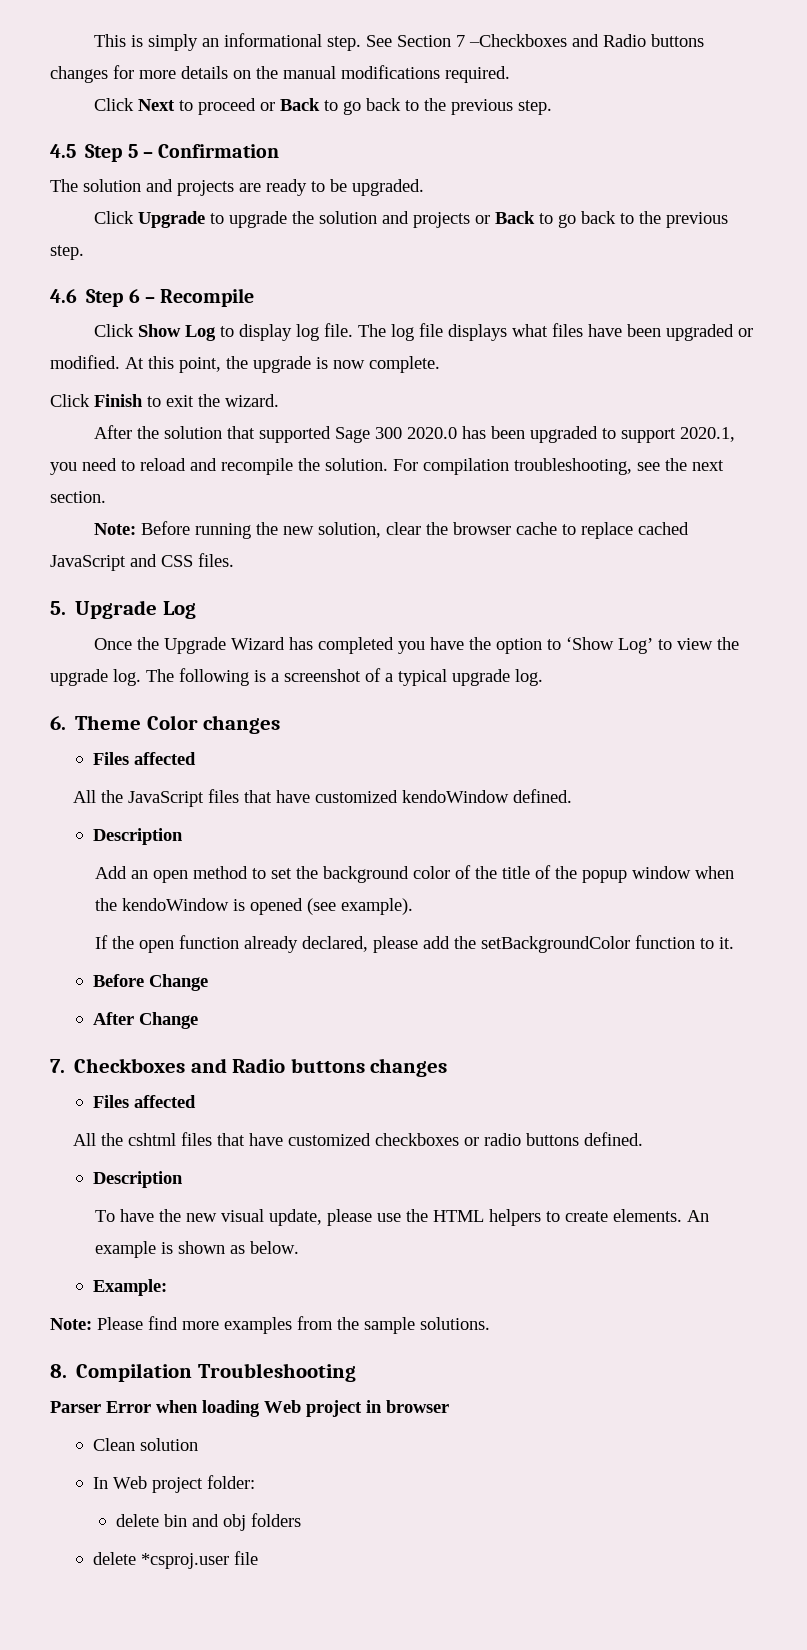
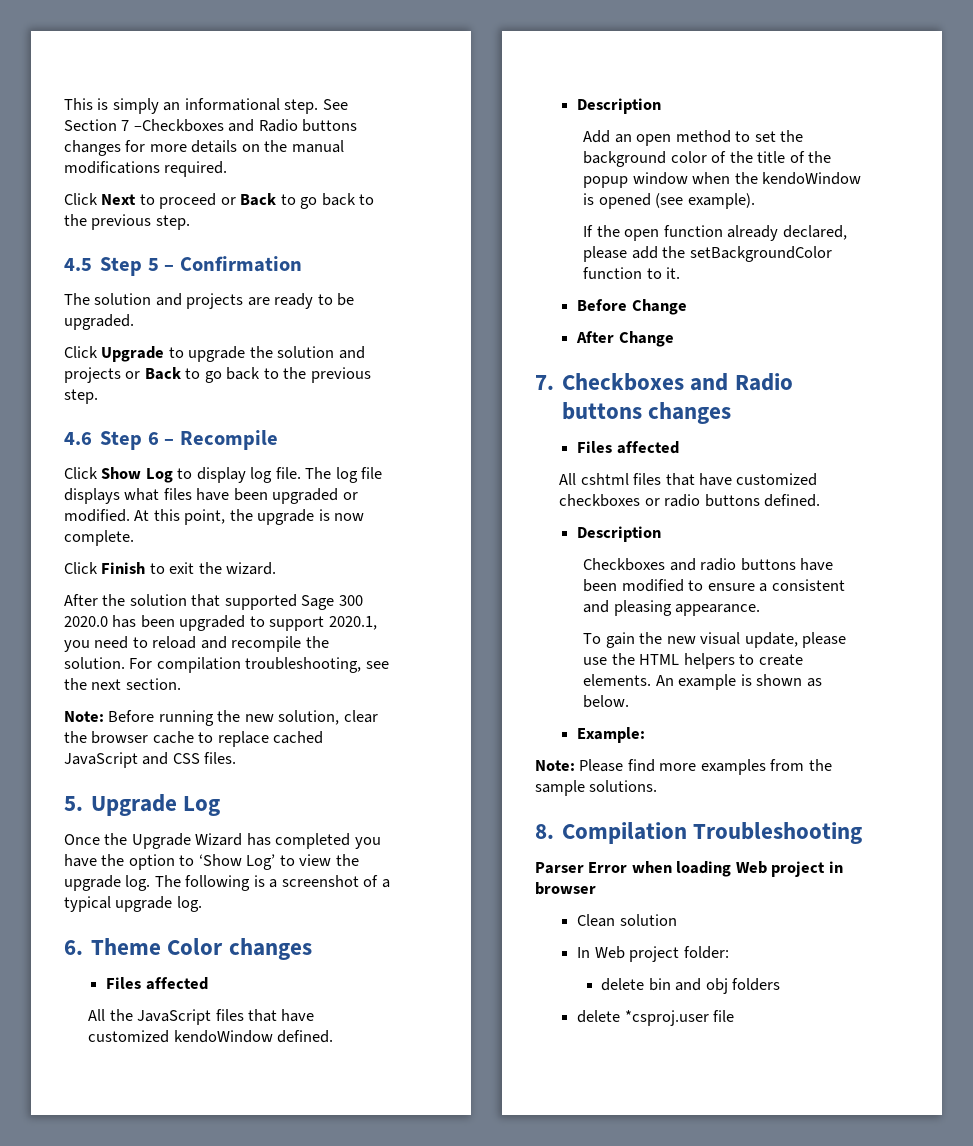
- All the cshtml files that have customized checkboxes or radio buttons defined.
+ All cshtml files that have customized checkboxes or radio buttons defined.
+ Checkboxes and radio buttons have been modified to ensure a consistent and pleasing appearance.
- To have the new visual update, please use the HTML helpers to create elements.
+ To gain the new visual update, please use the HTML helpers to create elements.

